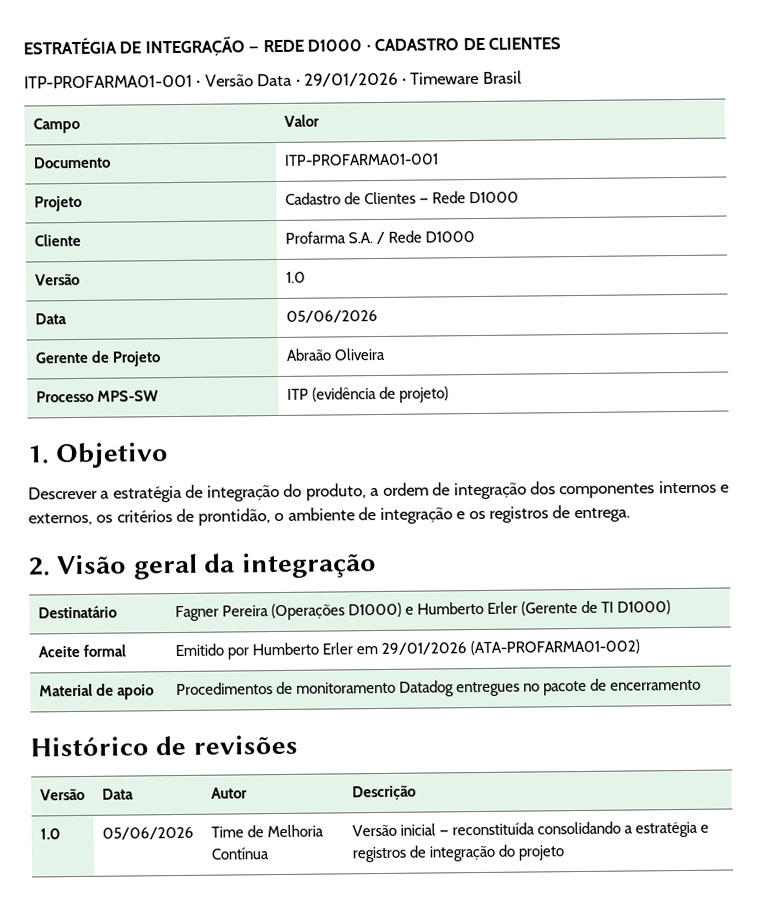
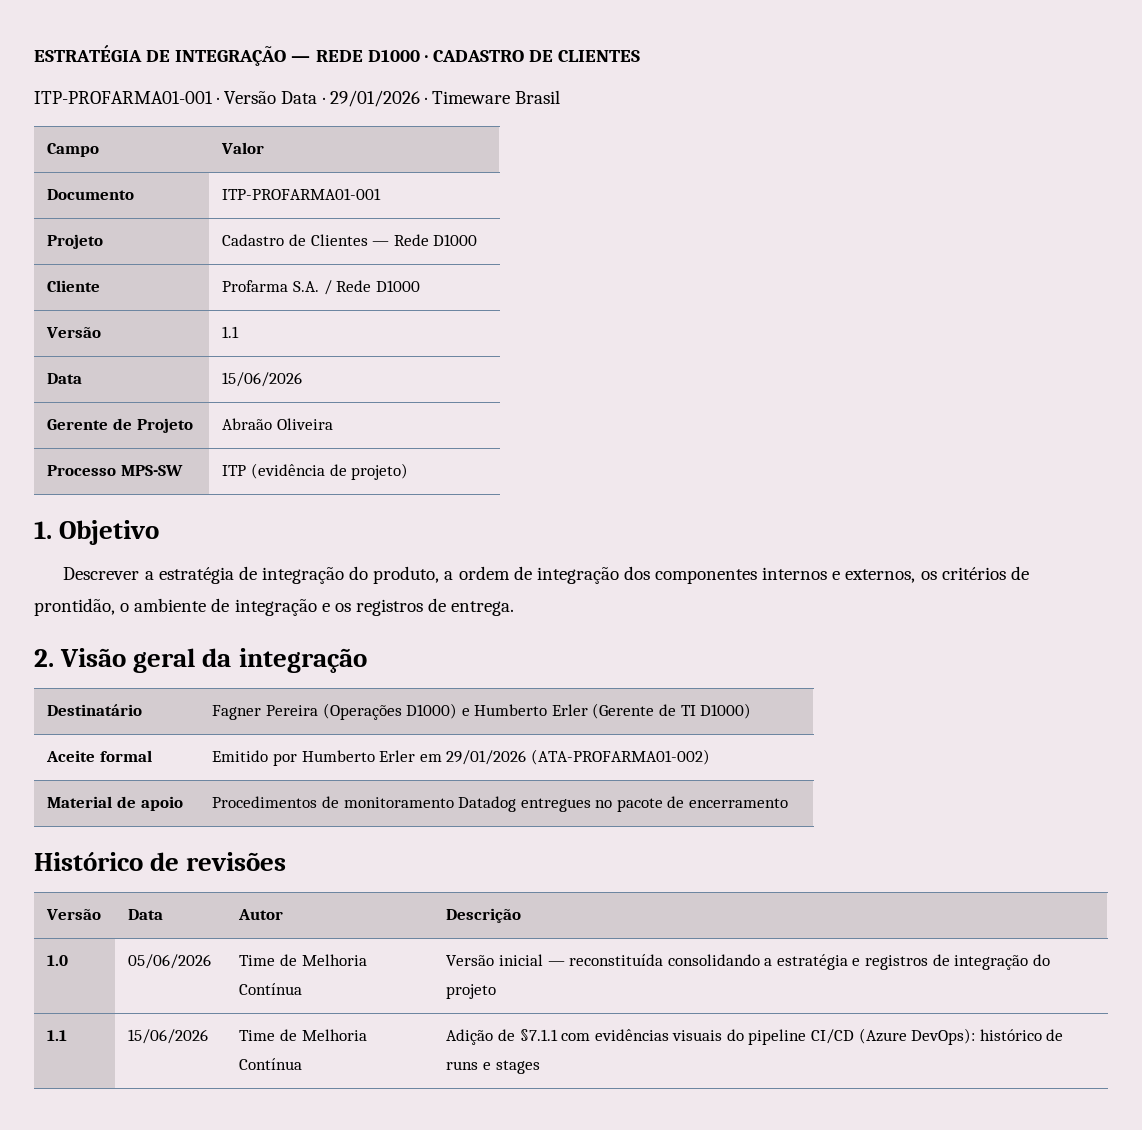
- Versão | 1.0
- Data | 05/06/2026
+ Versão | 1.1
+ Data | 15/06/2026
+ 1.1 | 15/06/2026 | Time de Melhoria Contínua | Adição de §7.1.1 com evidências visuais do pipeline CI/CD (Azure DevOps): histórico de runs e stages

